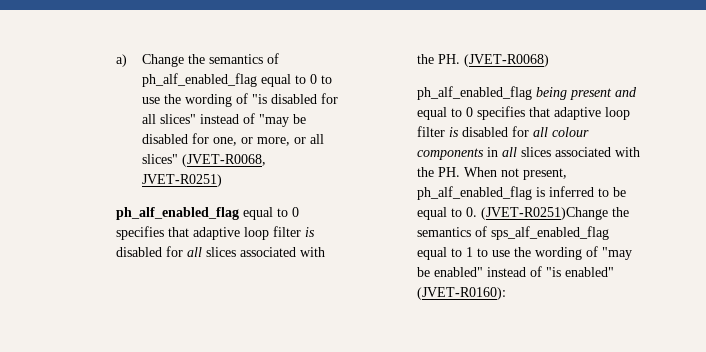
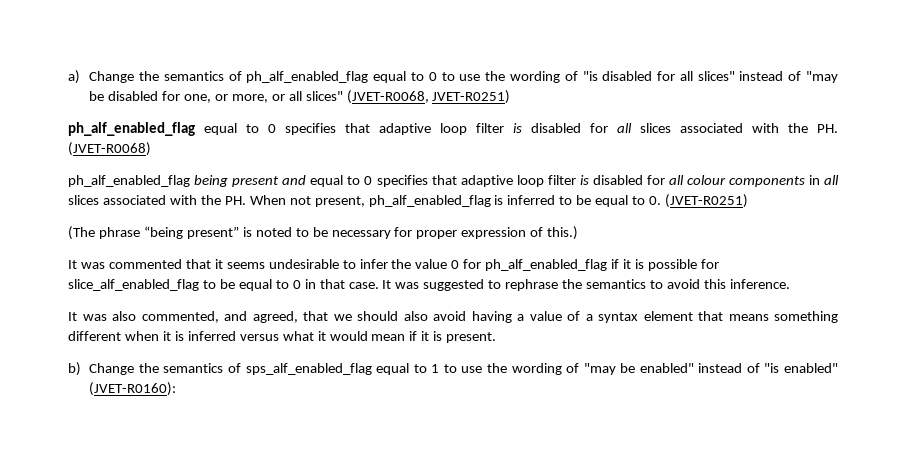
- ph_alf_enabled_flag being present and equal to 0 specifies that adaptive loop filter is disabled for all colour components in all slices associated with the PH. When not present, ph_alf_enabled_flag is inferred to be equal to 0. (JVET-R0251)Change the semantics of sps_alf_enabled_flag equal to 1 to use the wording of "may be enabled" instead of "is enabled" (JVET-R0160):
+ ph_alf_enabled_flag being present and equal to 0 specifies that adaptive loop filter is disabled for all colour components in all slices associated with the PH. When not present, ph_alf_enabled_flag is inferred to be equal to 0. (JVET-R0251)
+ (The phrase “being present” is noted to be necessary for proper expression of this.)
+ It was commented that it seems undesirable to infer the value 0 for ph_alf_enabled_flag if it is possible for slice_alf_enabled_flag to be equal to 0 in that case. It was suggested to rephrase the semantics to avoid this inference.
+ It was also commented, and agreed, that we should also avoid having a value of a syntax element that means something different when it is inferred versus what it would mean if it is present.
+ b) Change the semantics of sps_alf_enabled_flag equal to 1 to use the wording of "may be enabled" instead of "is enabled" (JVET-R0160):

